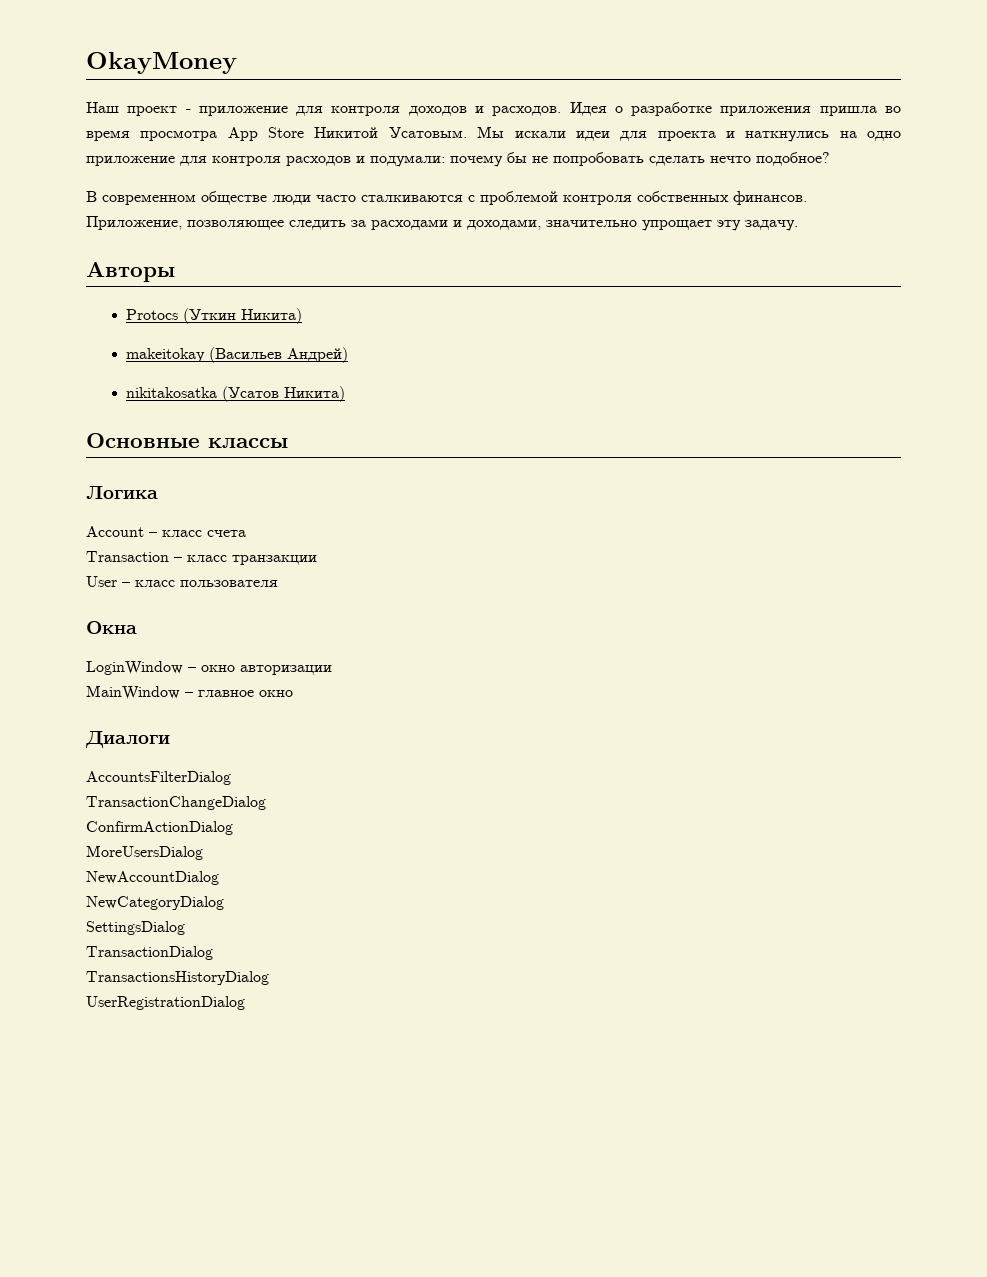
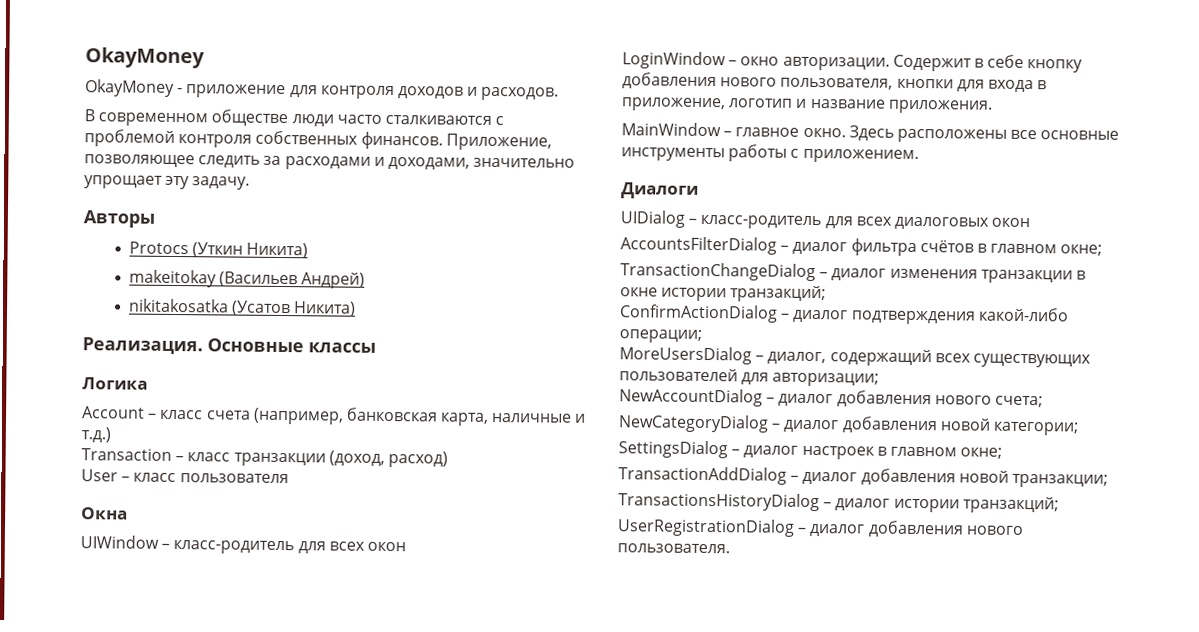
- Наш проект - приложение для контроля доходов и расходов. Идея о разработке приложения пришла во время просмотра App Store Никитой Усатовым. Мы искали идеи для проекта и наткнулись на одно приложение для контроля расходов и подумали: почему бы не попробовать сделать нечто подобное?
+ OkayMoney - приложение для контроля доходов и расходов.
+ Реализация.
- Account – класс счета
+ Account – класс счета (например, банковская карта, наличные и т.д.)
- Transaction – класс транзакции
+ Transaction – класс транзакции (доход, расход)
- LoginWindow – окно авторизации
- MainWindow – главное окно
+ UIWindow – класс-родитель для всех окон
+ LoginWindow – окно авторизации. Содержит в себе кнопку добавления нового пользователя, кнопки для входа в приложение, логотип и название приложения.
+ MainWindow – главное окно. Здесь расположены все основные инструменты работы с приложением.
  Диалоги
- AccountsFilterDialog
- TransactionChangeDialog
- ConfirmActionDialog
- MoreUsersDialog
- NewAccountDialog
- NewCategoryDialog
- SettingsDialog
- TransactionDialog
- TransactionsHistoryDialog
- UserRegistrationDialog
+ UIDialog – класс-родитель для всех диалоговых окон
+ AccountsFilterDialog – диалог фильтра счётов в главном окне;
+ TransactionChangeDialog – диалог изменения транзакции в окне истории транзакций;
+ ConfirmActionDialog – диалог подтверждения какой-либо операции;
+ MoreUsersDialog – диалог, содержащий всех существующих пользователей для авторизации;
+ NewAccountDialog – диалог добавления нового счета;
+ NewCategoryDialog – диалог добавления новой категории;
+ SettingsDialog – диалог настроек в главном окне;
+ TransactionAddDialog – диалог добавления новой транзакции;
+ TransactionsHistoryDialog – диалог истории транзакций;
+ UserRegistrationDialog – диалог добавления нового пользователя.

